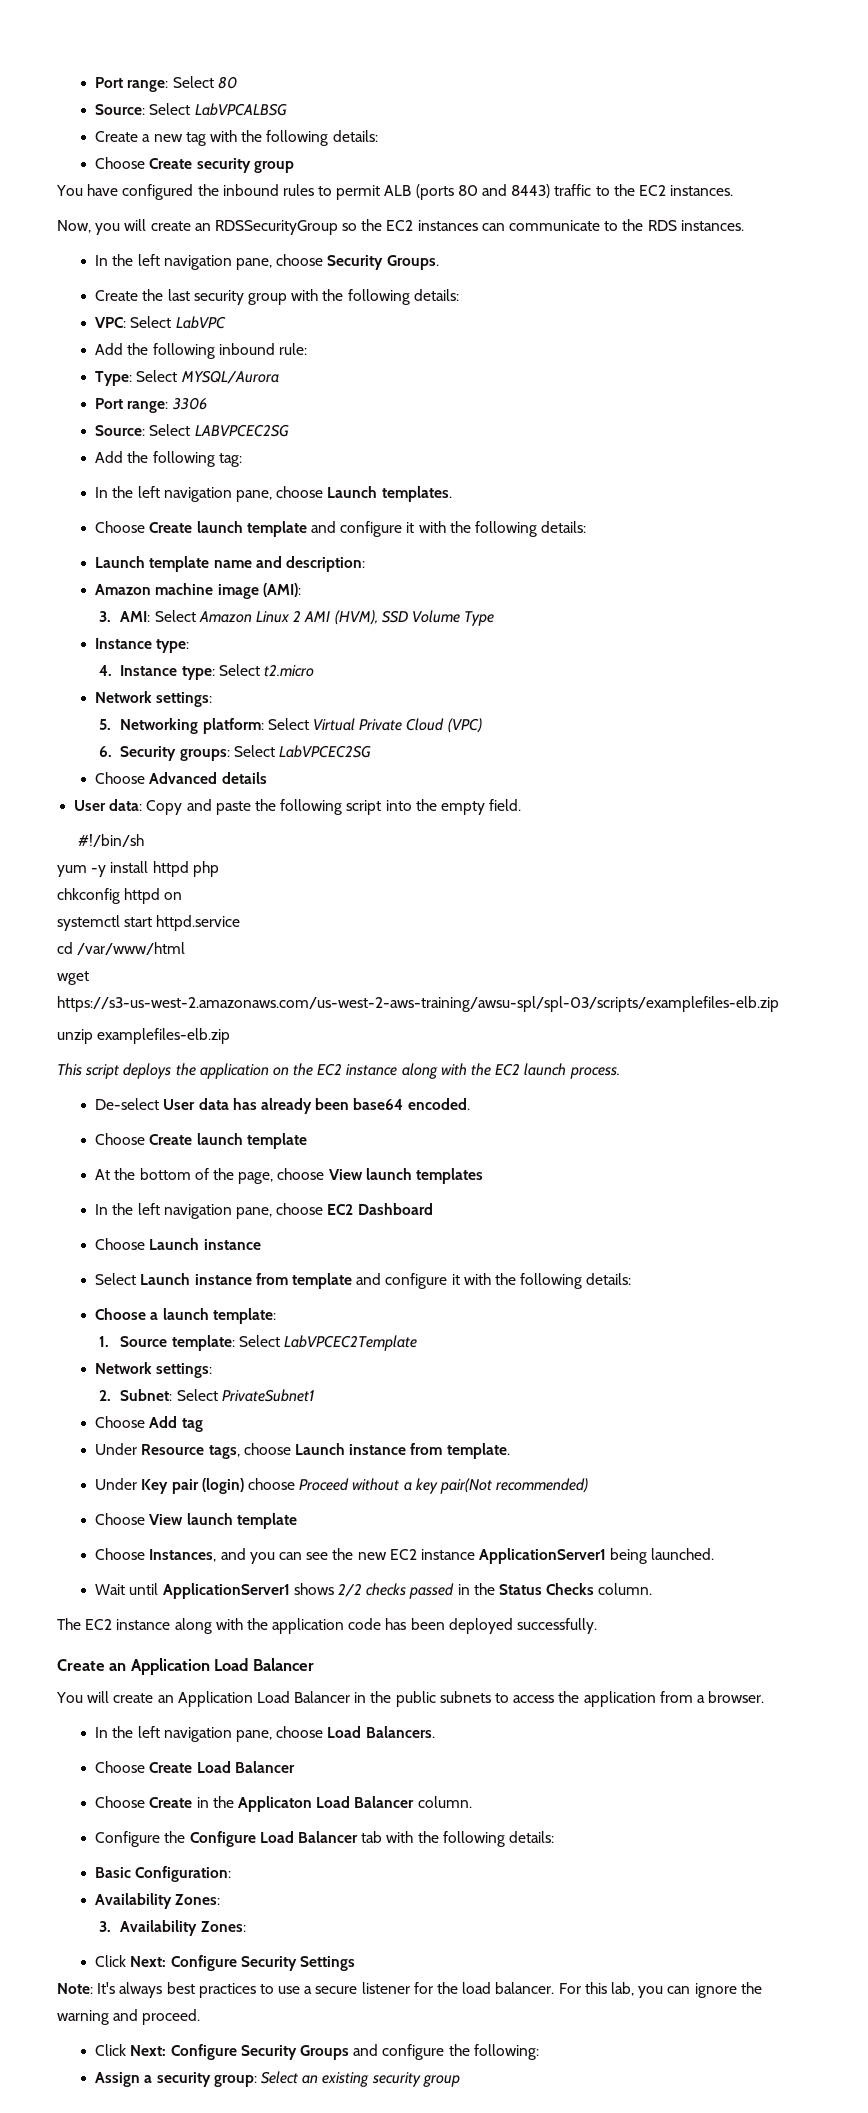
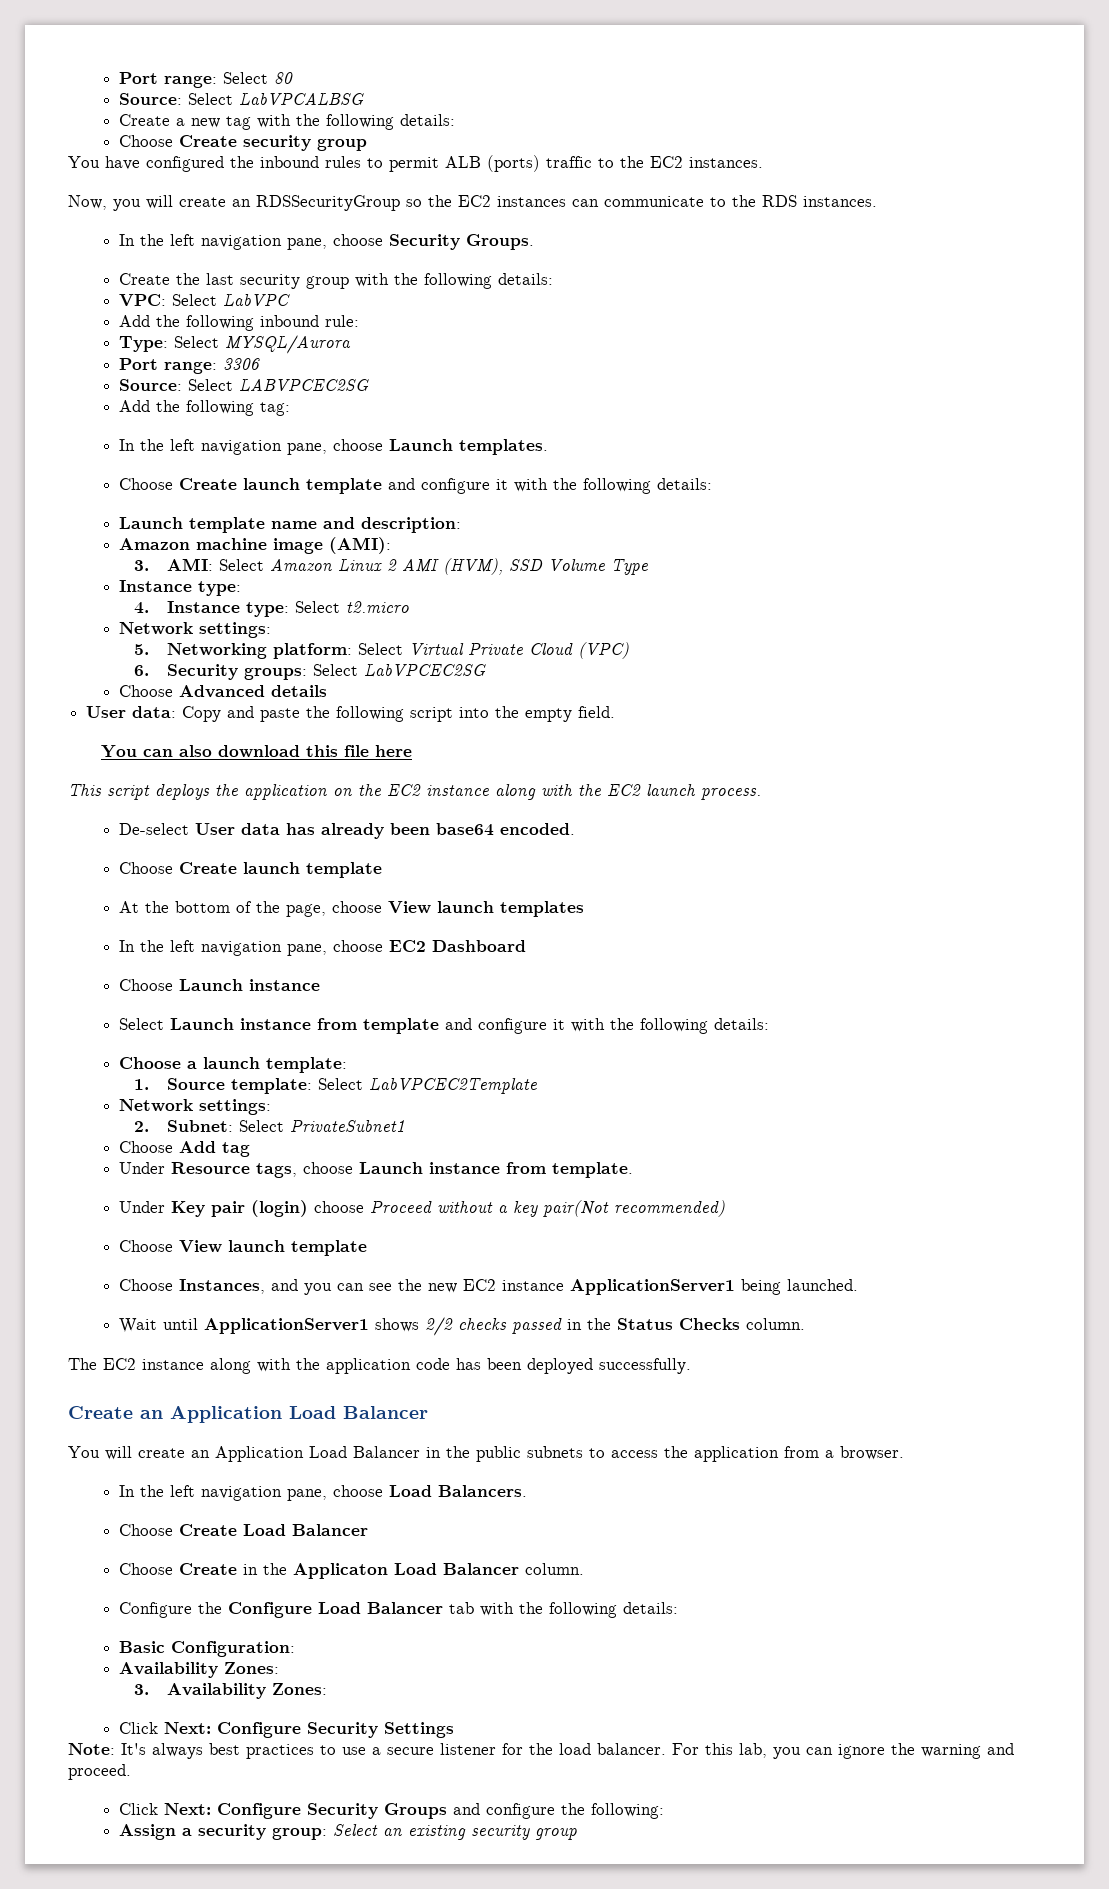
- You have configured the inbound rules to permit ALB (ports 80 and 8443) traffic to the EC2 instances.
+ You have configured the inbound rules to permit ALB (ports) traffic to the EC2 instances.
- #!/bin/sh
- yum -y install httpd php
- chkconfig httpd on
- systemctl start httpd.service
- cd /var/www/html
- wget https://s3-us-west-2.amazonaws.com/us-west-2-aws-training/awsu-spl/spl-03/scripts/examplefiles-elb.zip
- unzip examplefiles-elb.zip
+ You can also download this file here

